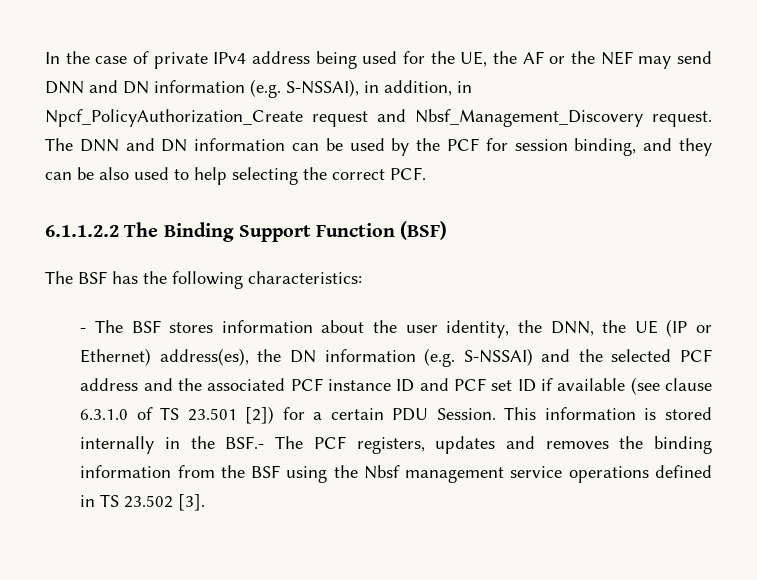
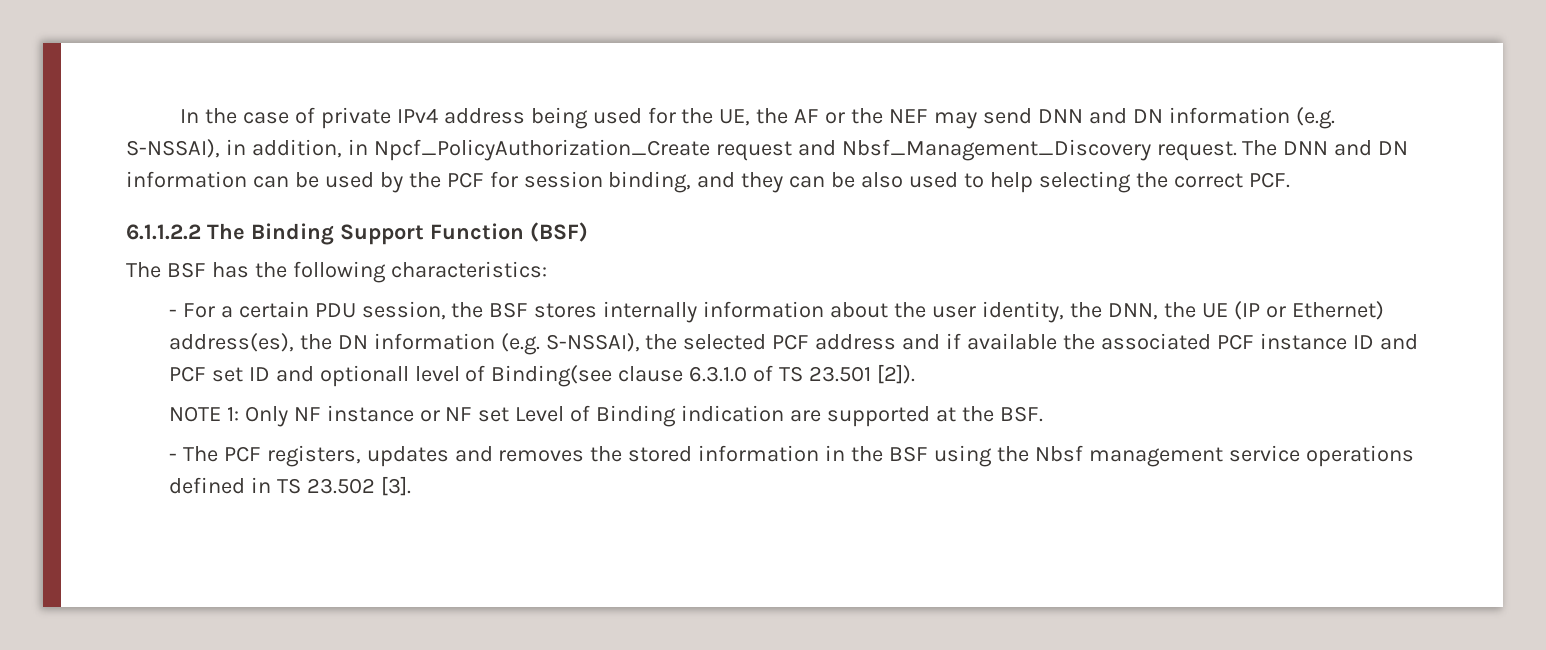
- - The BSF stores information about the user identity, the DNN, the UE (IP or Ethernet) address(es), the DN information (e.g. S-NSSAI) and the selected PCF address and the associated PCF instance ID and PCF set ID if available (see clause 6.3.1.0 of TS 23.501 [2]) for a certain PDU Session. This information is stored internally in the BSF.- The PCF registers, updates and removes the binding information from the BSF using the Nbsf management service operations defined in TS 23.502 [3].
+ - For a certain PDU session, the BSF stores internally information about the user identity, the DNN, the UE (IP or Ethernet) address(es), the DN information (e.g. S-NSSAI), the selected PCF address and if available the associated PCF instance ID and PCF set ID and optionall level of Binding(see clause 6.3.1.0 of TS 23.501 [2]).
+ NOTE 1: Only NF instance or NF set Level of Binding indication are supported at the BSF.
+ - The PCF registers, updates and removes the stored information in the BSF using the Nbsf management service operations defined in TS 23.502 [3].

